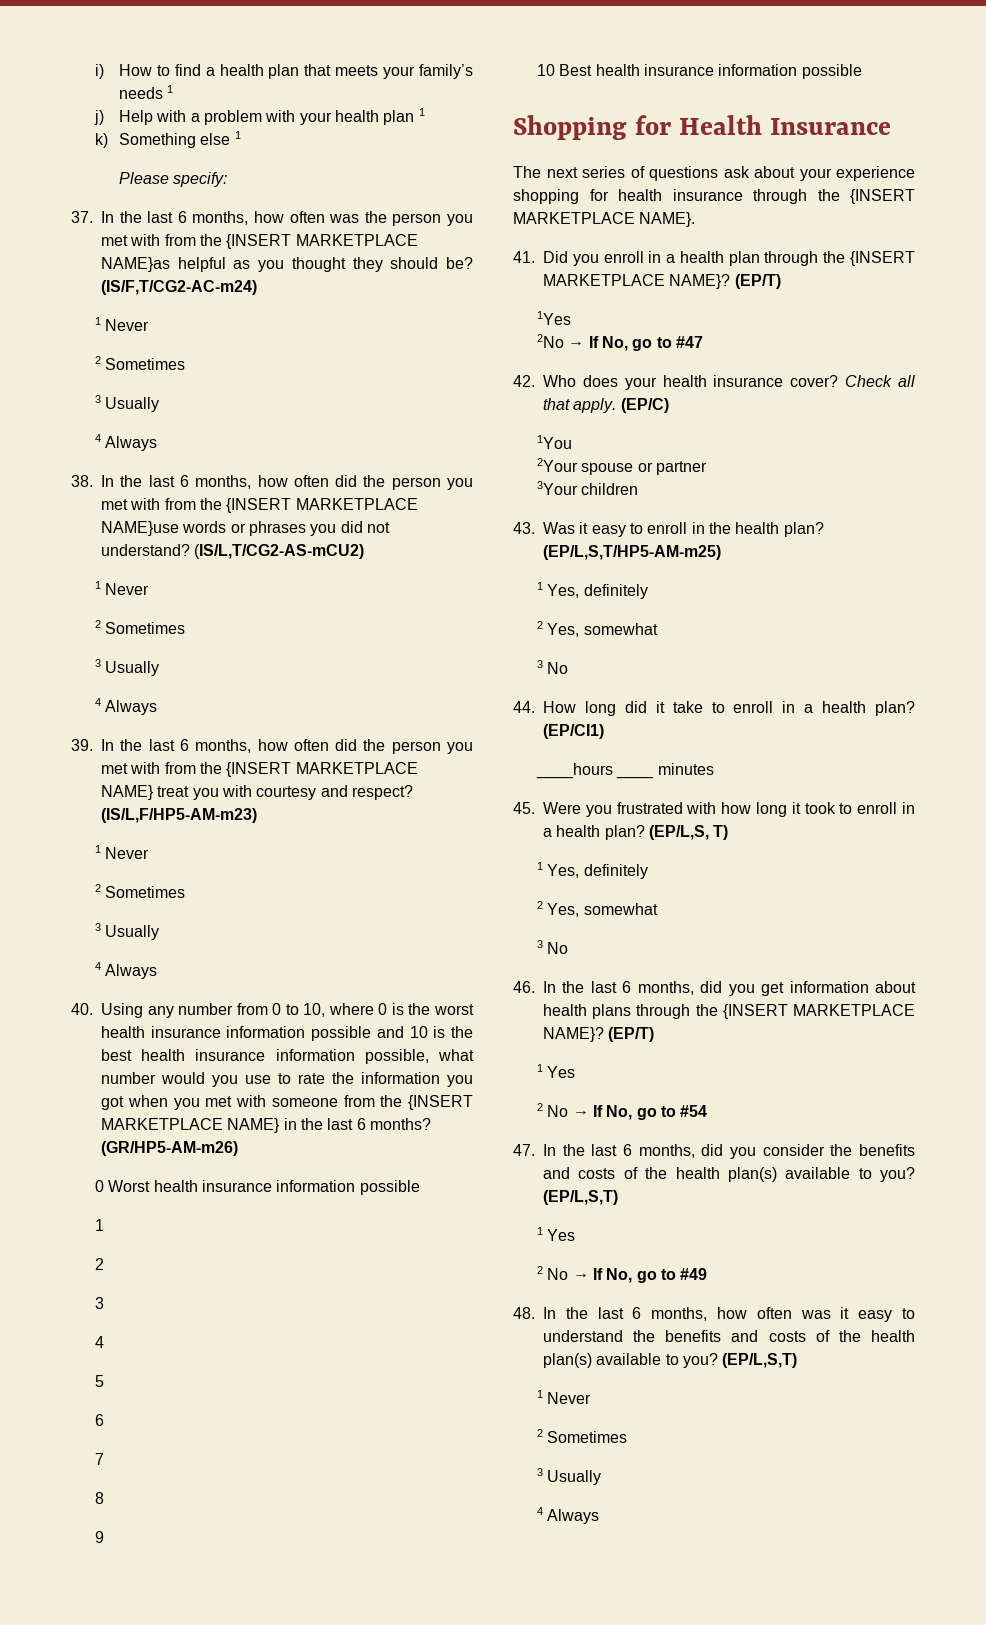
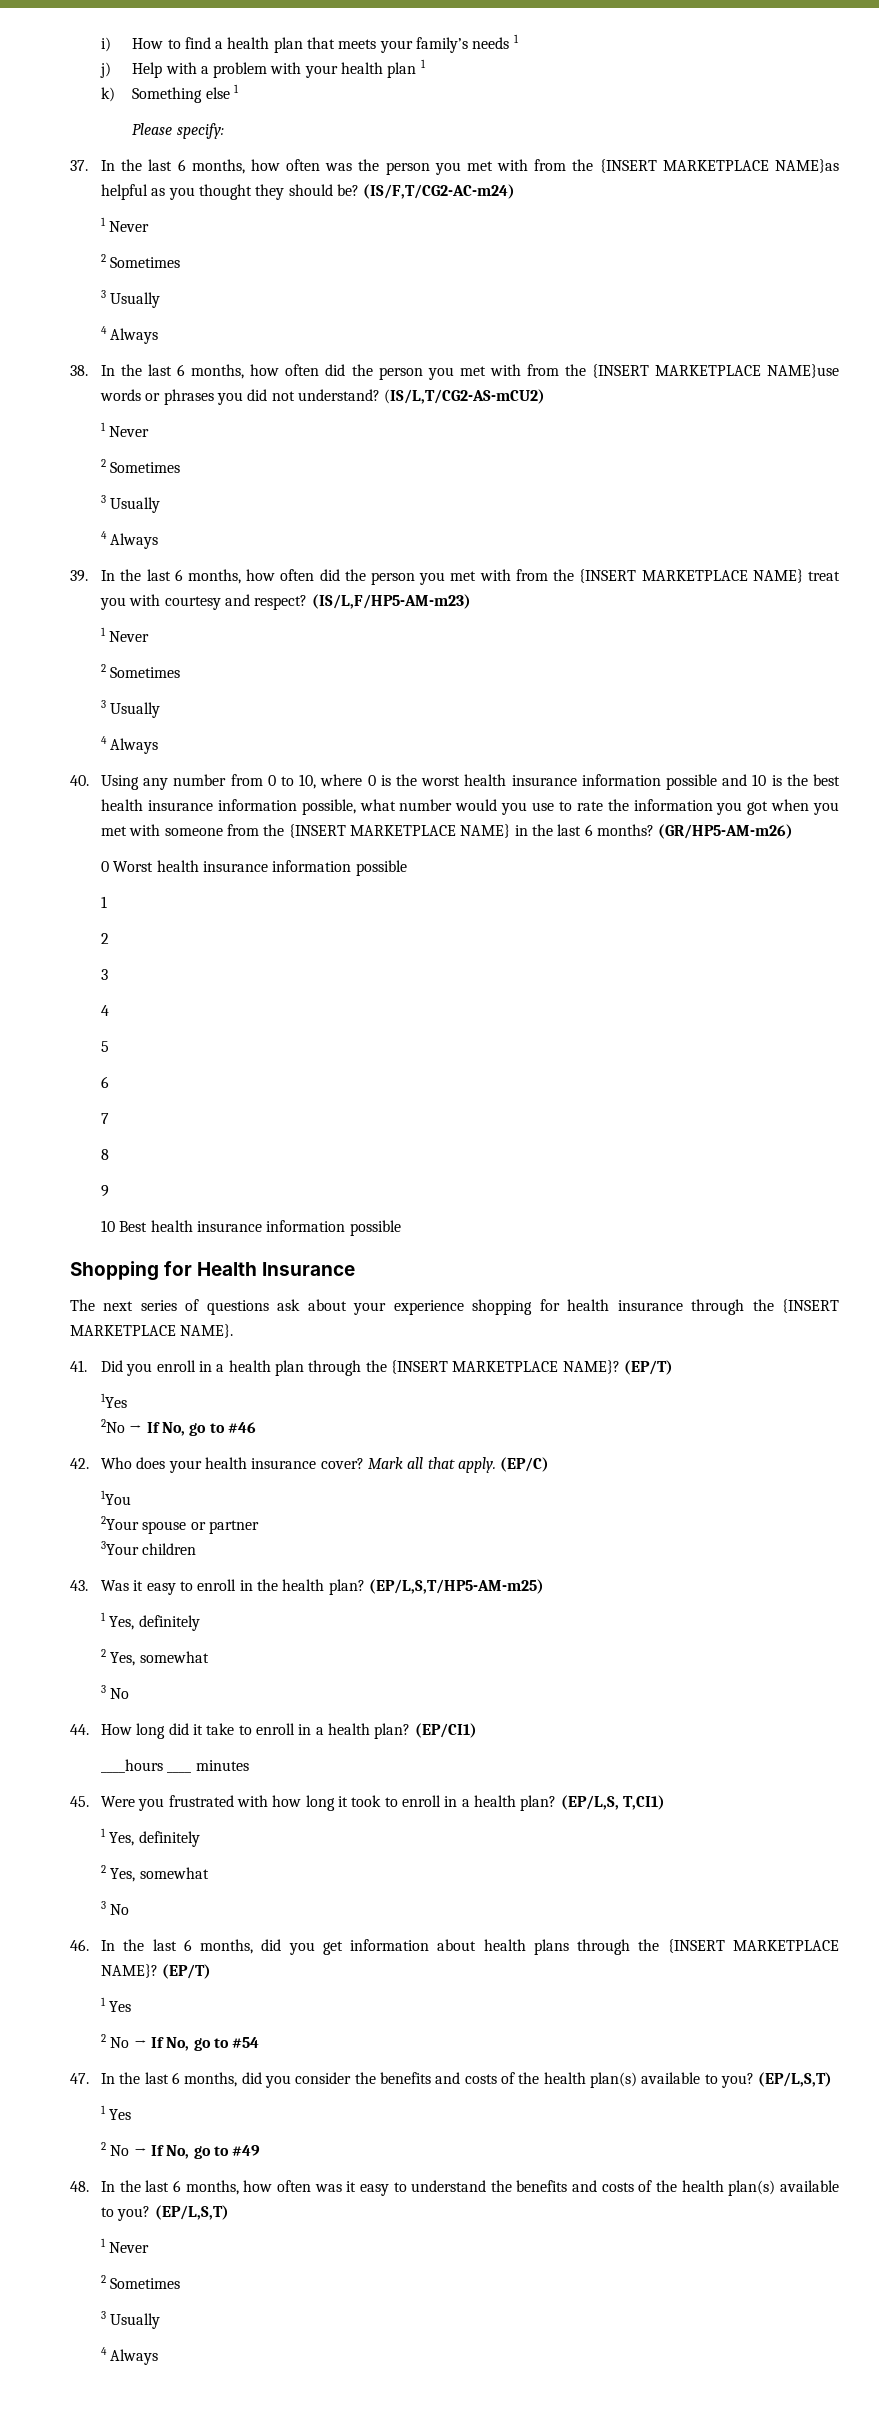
- 2No → If No, go to #47
+ 2No → If No, go to #46
- Check all that apply.
+ Mark all that apply.
- (EP/L,S, T)
+ (EP/L,S, T,CI1)

